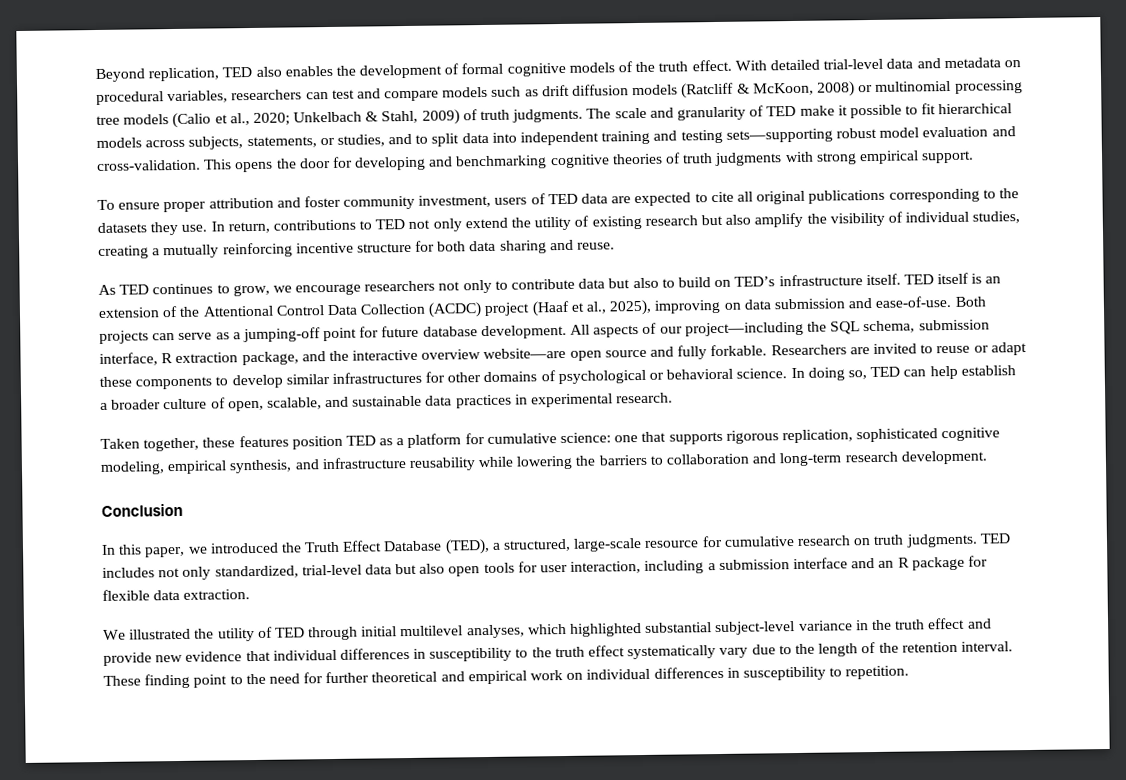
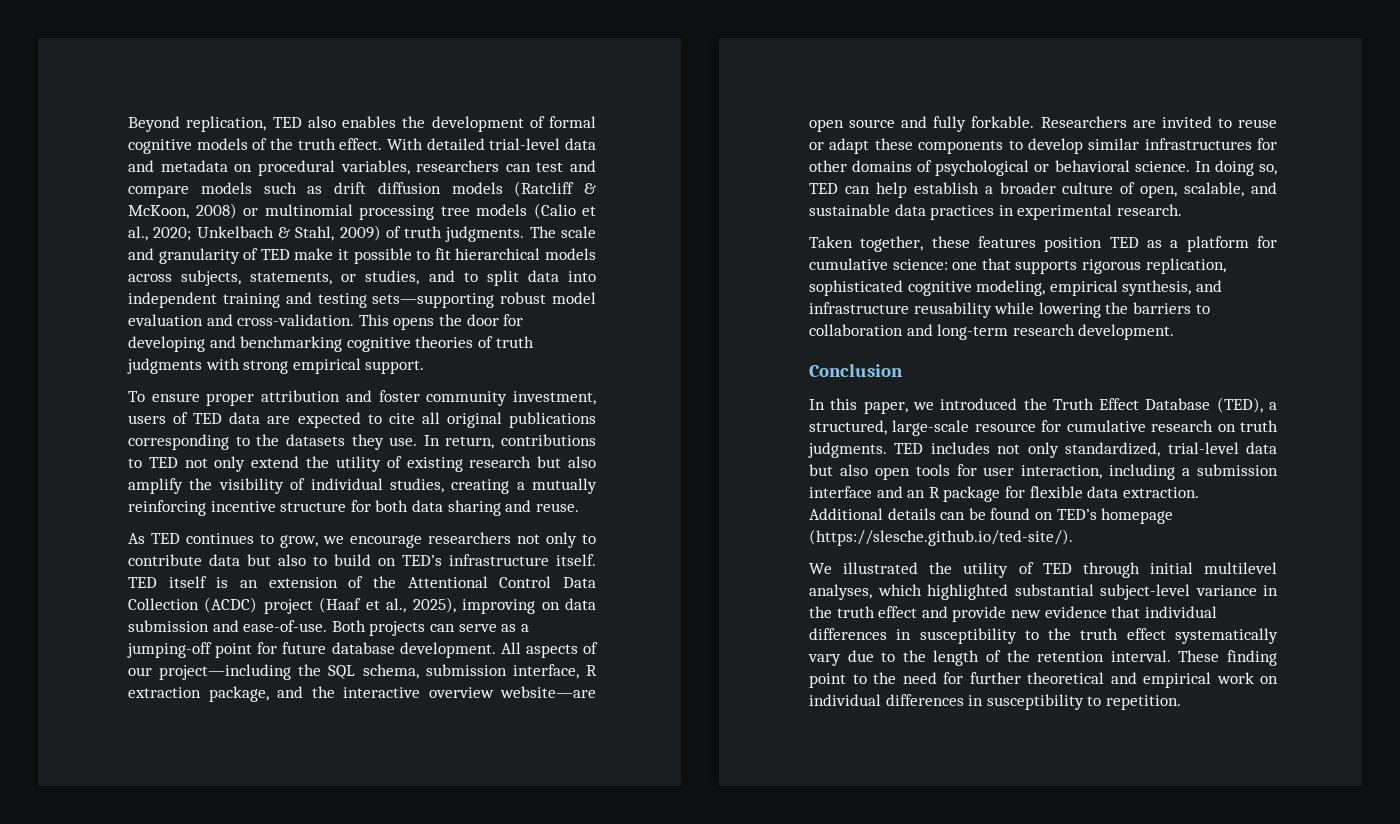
+ Additional details can be found on TED’s homepage (https://slesche.github.io/ted-site/).

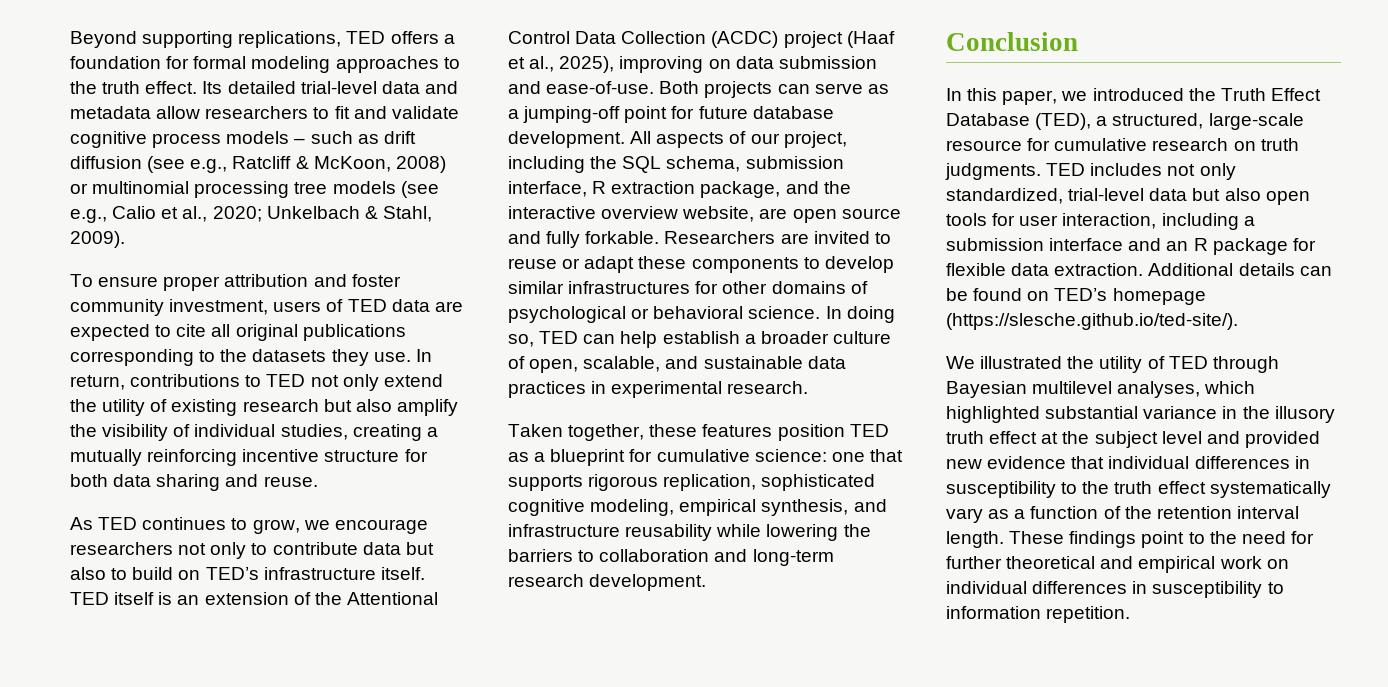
- Beyond replication, TED also enables the development of formal cognitive models of the truth effect.
+ Beyond supporting replications, TED offers a foundation for formal modeling approaches to the truth effect.
- With detailed trial-level data and metadata on procedural variables, researchers can test and compare models such as drift diffusion models (Ratcliff & McKoon, 2008) or multinomial processing tree models (Calio et al., 2020; Unkelbach & Stahl, 2009) of truth judgments. The scale and granularity of TED make it possible to fit hierarchical models across subjects, statements, or studies, and to split data into independent training and testing sets—supporting robust model evaluation and cross-validation. This opens the door for developing and benchmarking cognitive theories of truth judgments with strong empirical support.
+ Its detailed trial-level data and metadata allow researchers to fit and validate cognitive process models – such as drift diffusion (see e.g., Ratcliff & McKoon, 2008) or multinomial processing tree models (see e.g., Calio et al., 2020; Unkelbach & Stahl, 2009).
- All aspects of our project—including the SQL schema, submission interface, R extraction package, and the interactive overview website—are open source and fully forkable.
+ All aspects of our project, including the SQL schema, submission interface, R extraction package, and the interactive overview website, are open source and fully forkable.
- Taken together, these features position TED as a platform for cumulative science: one that supports rigorous replication, sophisticated cognitive modeling, empirical synthesis, and infrastructure reusability while lowering the barriers to collaboration and long-term research development.
+ Taken together, these features position TED as a blueprint for cumulative science: one that supports rigorous replication, sophisticated cognitive modeling, empirical synthesis, and infrastructure reusability while lowering the barriers to collaboration and long-term research development.
- We illustrated the utility of TED through initial multilevel analyses, which highlighted substantial subject-level variance in the truth effect and provide new evidence that individual differences in susceptibility to the truth effect systematically vary due to the length of the retention interval. These finding point to the need for further theoretical and empirical work on individual differences in susceptibility to repetition.
+ We illustrated the utility of TED through Bayesian multilevel analyses, which highlighted substantial variance in the illusory truth effect at the subject level and provided new evidence that individual differences in susceptibility to the truth effect systematically vary as a function of the retention interval length. These findings point to the need for further theoretical and empirical work on individual differences in susceptibility to information repetition.

